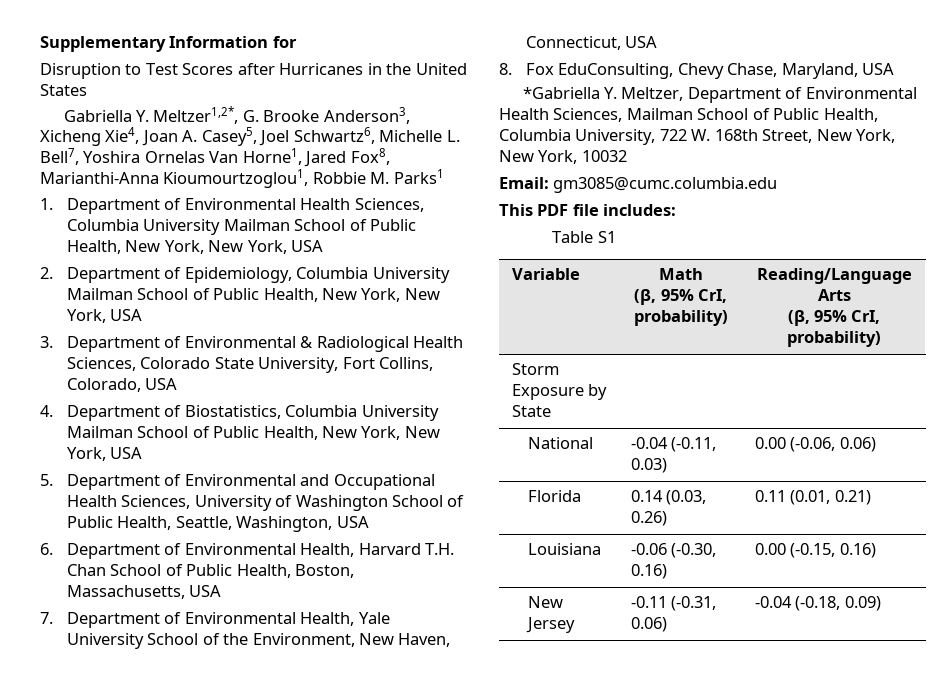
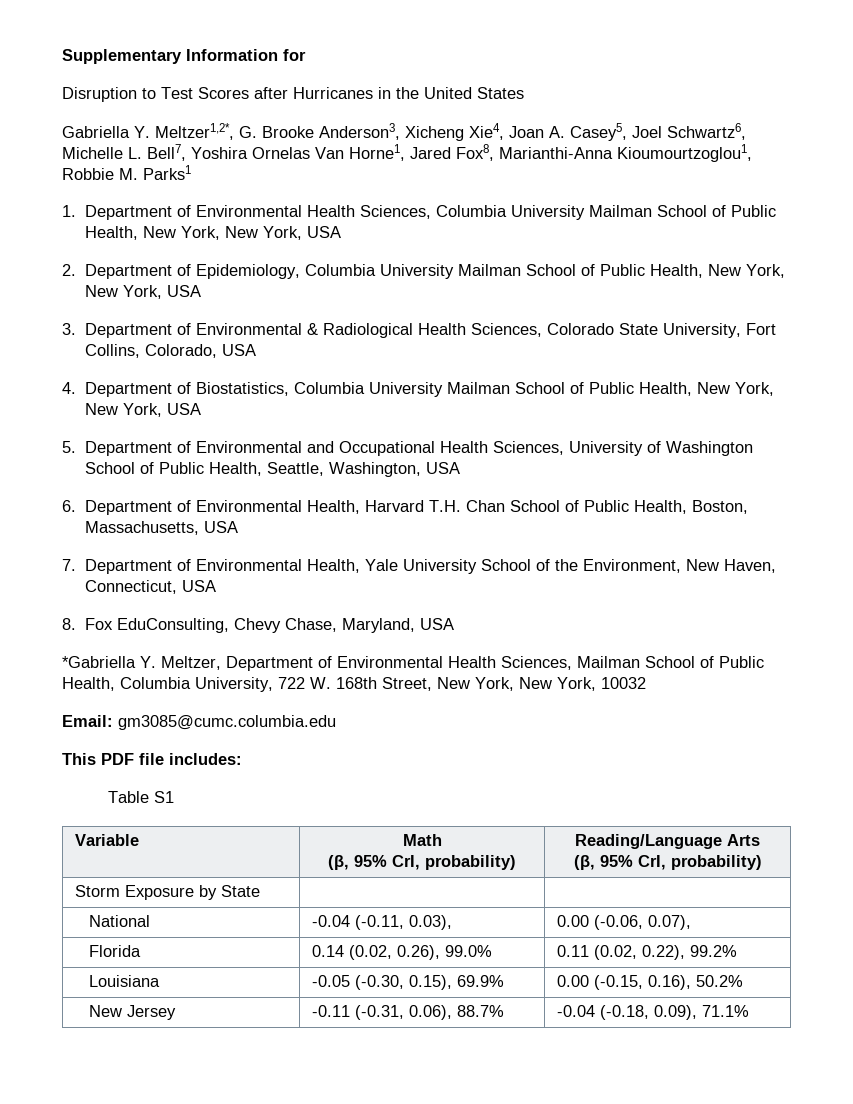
- National | -0.04 (-0.11, 0.03) | 0.00 (-0.06, 0.06)
+ National | -0.04 (-0.11, 0.03), | 0.00 (-0.06, 0.07),
- Florida | 0.14 (0.03, 0.26) | 0.11 (0.01, 0.21)
- Louisiana | -0.06 (-0.30, 0.16) | 0.00 (-0.15, 0.16)
+ Florida | 0.14 (0.02, 0.26), 99.0% | 0.11 (0.02, 0.22), 99.2%
+ Louisiana | -0.05 (-0.30, 0.15), 69.9% | 0.00 (-0.15, 0.16), 50.2%
- New Jersey | -0.11 (-0.31, 0.06) | -0.04 (-0.18, 0.09)
+ New Jersey | -0.11 (-0.31, 0.06), 88.7% | -0.04 (-0.18, 0.09), 71.1%

